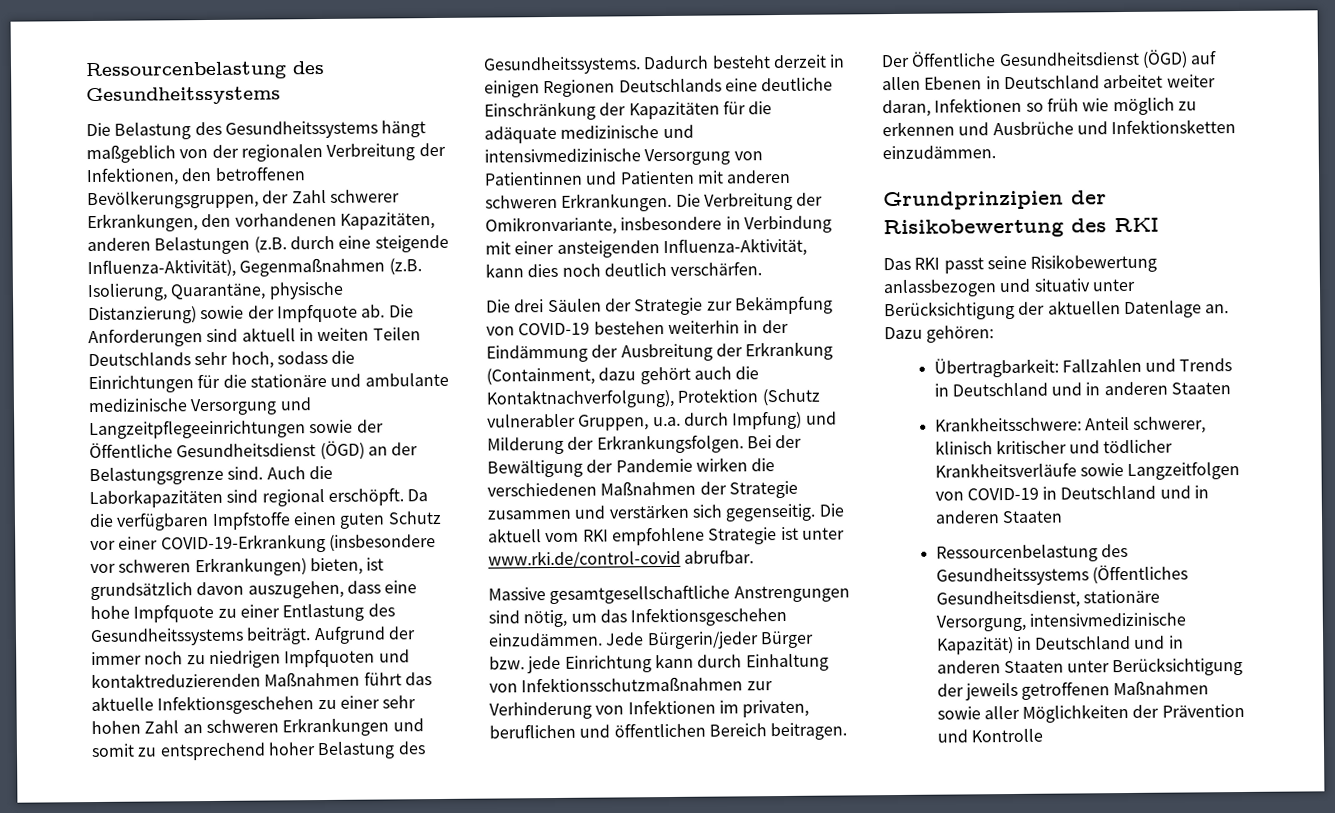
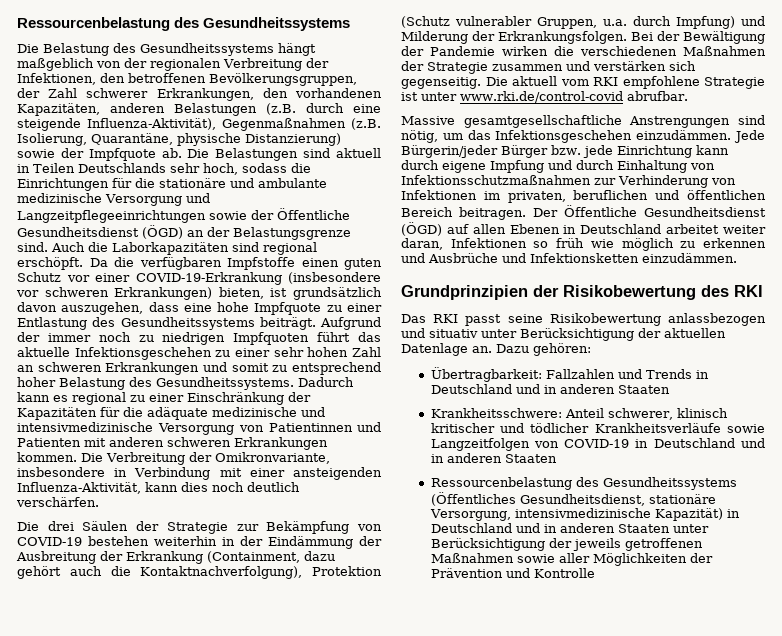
- Die Anforderungen sind aktuell in weiten Teilen Deutschlands sehr hoch, sodass die Einrichtungen für die stationäre und ambulante medizinische Versorgung und Langzeitpflegeeinrichtungen sowie der Öffentliche Gesundheitsdienst (ÖGD) an der Belastungsgrenze sind.
+ Die Belastungen sind aktuell in Teilen Deutschlands sehr hoch, sodass die Einrichtungen für die stationäre und ambulante medizinische Versorgung und Langzeitpflegeeinrichtungen sowie der Öffentliche Gesundheitsdienst (ÖGD) an der Belastungsgrenze sind.
- Aufgrund der immer noch zu niedrigen Impfquoten und kontaktreduzierenden Maßnahmen führt das aktuelle Infektionsgeschehen zu einer sehr hohen Zahl an schweren Erkrankungen und somit zu entsprechend hoher Belastung des Gesundheitssystems.
+ Aufgrund der immer noch zu niedrigen Impfquoten führt das aktuelle Infektionsgeschehen zu einer sehr hohen Zahl an schweren Erkrankungen und somit zu entsprechend hoher Belastung des Gesundheitssystems.
- Dadurch besteht derzeit in einigen Regionen Deutschlands eine deutliche Einschränkung der Kapazitäten für die adäquate medizinische und intensivmedizinische Versorgung von Patientinnen und Patienten mit anderen schweren Erkrankungen.
+ Dadurch kann es regional zu einer Einschränkung der Kapazitäten für die adäquate medizinische und intensivmedizinische Versorgung von Patientinnen und Patienten mit anderen schweren Erkrankungen kommen.
- Jede Bürgerin/jeder Bürger bzw. jede Einrichtung kann durch Einhaltung von Infektionsschutzmaßnahmen zur Verhinderung von Infektionen im privaten, beruflichen und öffentlichen Bereich beitragen.
+ Jede Bürgerin/jeder Bürger bzw. jede Einrichtung kann durch eigene Impfung und durch Einhaltung von Infektionsschutzmaßnahmen zur Verhinderung von Infektionen im privaten, beruflichen und öffentlichen Bereich beitragen.

